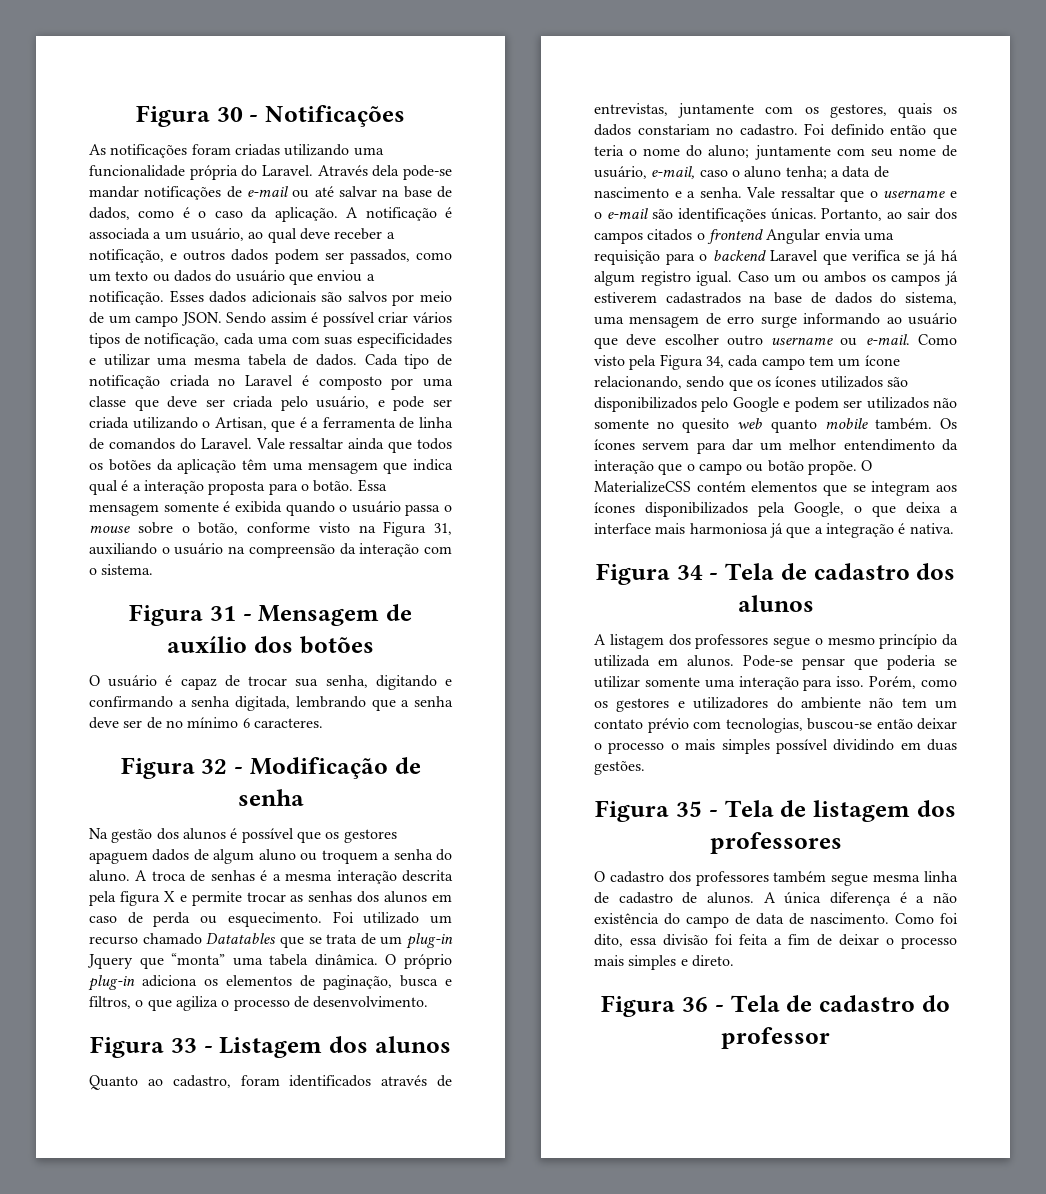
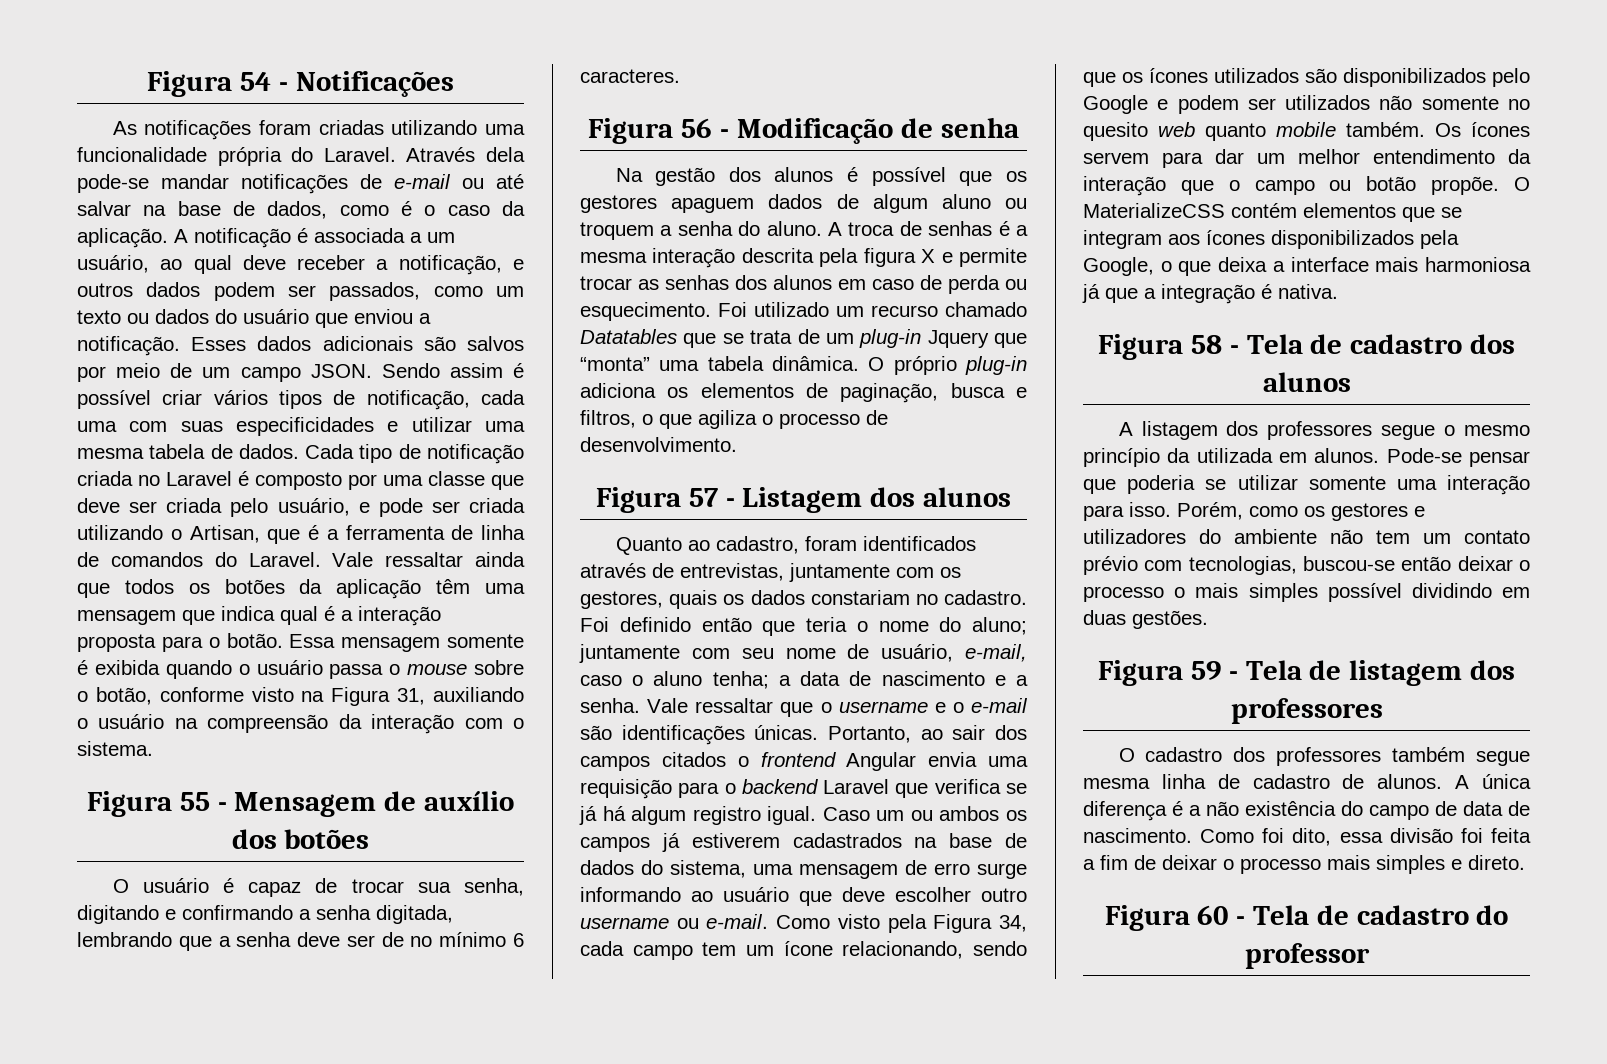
- Figura 30 - Notificações
+ Figura 54 - Notificações
- Figura 31 - Mensagem de auxílio dos botões
+ Figura 55 - Mensagem de auxílio dos botões
- Figura 32 - Modificação de senha
+ Figura 56 - Modificação de senha
- Figura 33 - Listagem dos alunos
+ Figura 57 - Listagem dos alunos
- Figura 34 - Tela de cadastro dos alunos
+ Figura 58 - Tela de cadastro dos alunos
- Figura 35 - Tela de listagem dos professores
+ Figura 59 - Tela de listagem dos professores
- Figura 36 - Tela de cadastro do professor
+ Figura 60 - Tela de cadastro do professor

